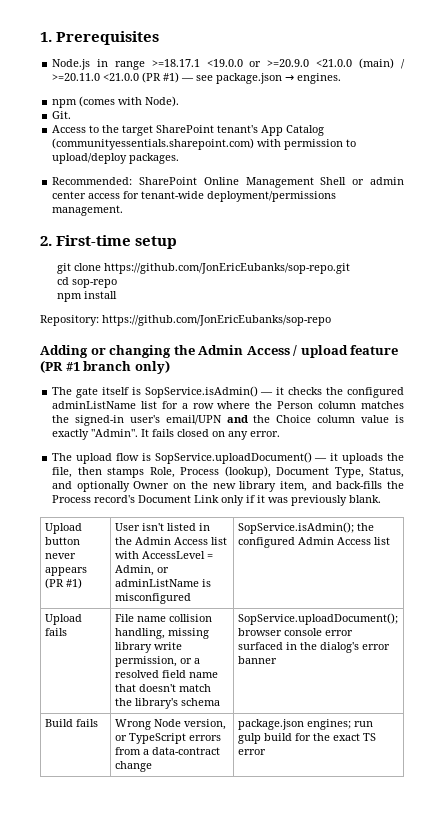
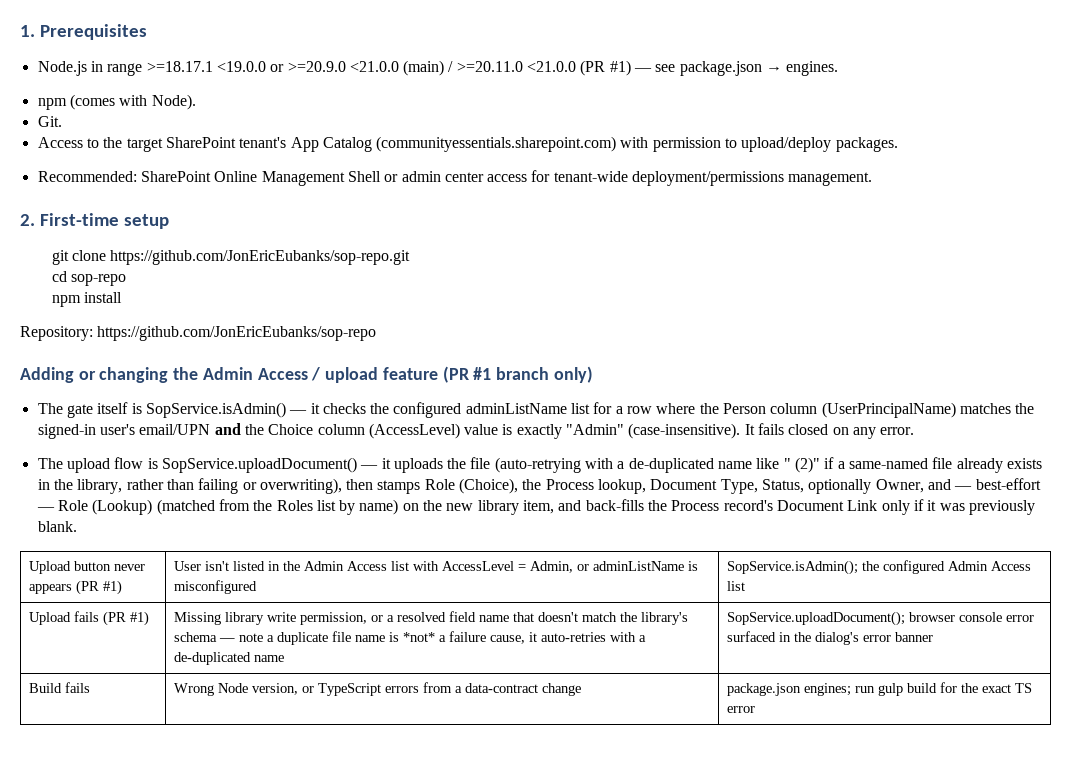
- The gate itself is SopService.isAdmin() — it checks the configured adminListName list for a row where the Person column matches the signed-in user's email/UPN and the Choice column value is exactly "Admin".
+ The gate itself is SopService.isAdmin() — it checks the configured adminListName list for a row where the Person column (UserPrincipalName) matches the signed-in user's email/UPN and the Choice column (AccessLevel) value is exactly "Admin" (case-insensitive).
- The upload flow is SopService.uploadDocument() — it uploads the file, then stamps Role, Process (lookup), Document Type, Status, and optionally Owner on the new library item, and back-fills the Process record's Document Link only if it was previously blank.
+ The upload flow is SopService.uploadDocument() — it uploads the file (auto-retrying with a de-duplicated name like " (2)" if a same-named file already exists in the library, rather than failing or overwriting), then stamps Role (Choice), the Process lookup, Document Type, Status, optionally Owner, and — best-effort — Role (Lookup) (matched from the Roles list by name) on the new library item, and back-fills the Process record's Document Link only if it was previously blank.
- Upload fails | File name collision handling, missing library write permission, or a resolved field name that doesn't match the library's schema
+ Upload fails (PR #1) | Missing library write permission, or a resolved field name that doesn't match the library's schema — note a duplicate file name is *not* a failure cause, it auto-retries with a de-duplicated name

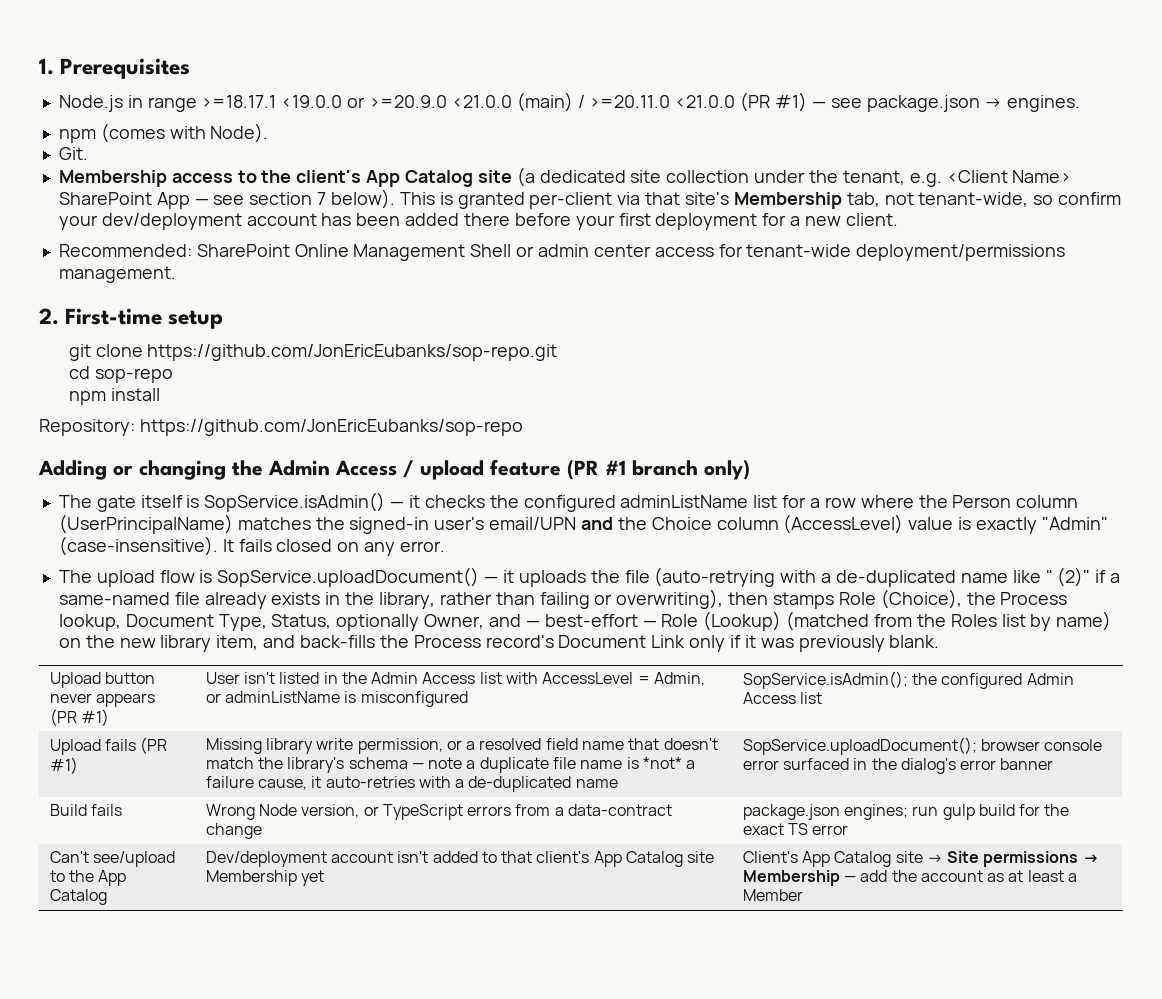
- Access to the target SharePoint tenant's App Catalog (communityessentials.sharepoint.com) with permission to upload/deploy packages.
+ Membership access to the client's App Catalog site (a dedicated site collection under the tenant, e.g. <Client Name> SharePoint App — see section 7 below). This is granted per-client via that site's Membership tab, not tenant-wide, so confirm your dev/deployment account has been added there before your first deployment for a new client.
+ Can't see/upload to the App Catalog | Dev/deployment account isn't added to that client's App Catalog site Membership yet | Client's App Catalog site → Site permissions → Membership — add the account as at least a Member

